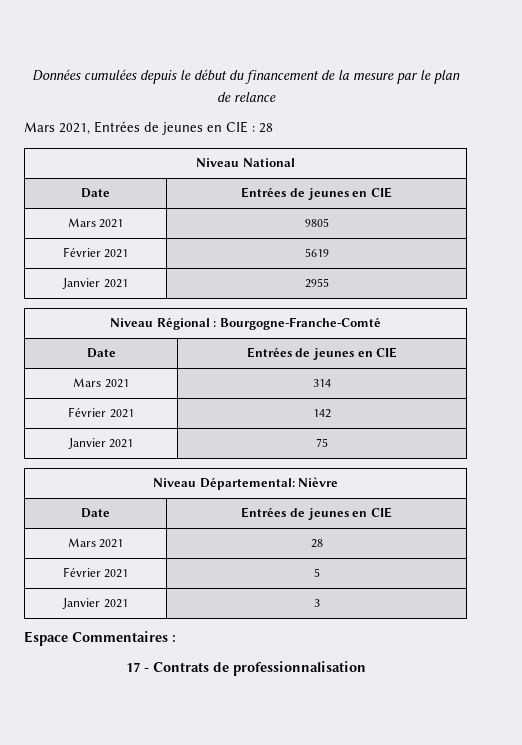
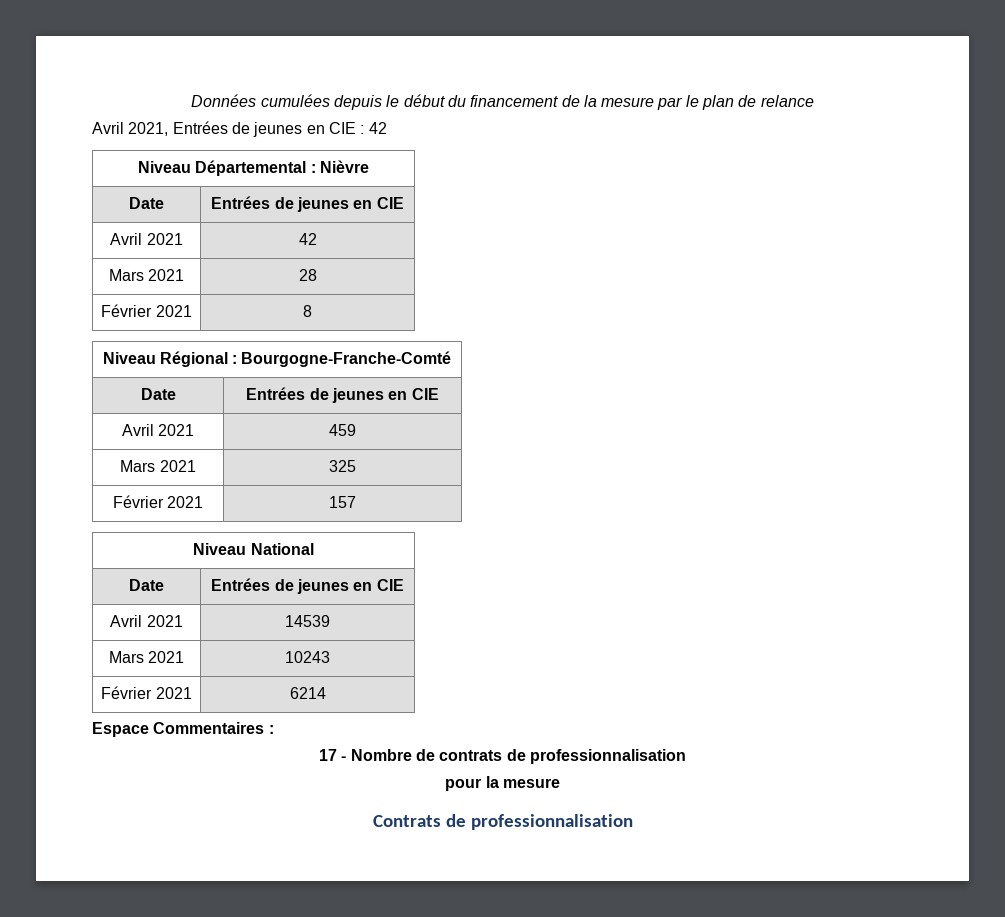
- Mars 2021, Entrées de jeunes en CIE : 28
- Niveau National
+ Avril 2021, Entrées de jeunes en CIE : 42
+ Niveau Départemental : Nièvre
  Date | Entrées de jeunes en CIE
- Mars 2021 | 9805
- Février 2021 | 5619
- Janvier 2021 | 2955
+ Avril 2021 | 42
+ Mars 2021 | 28
+ Février 2021 | 8
- Mars 2021 | 314
- Février 2021 | 142
- Janvier 2021 | 75
- Niveau Départemental: Nièvre
+ Avril 2021 | 459
+ Mars 2021 | 325
+ Février 2021 | 157
+ Niveau National
  Date | Entrées de jeunes en CIE
- Mars 2021 | 28
- Février 2021 | 5
- Janvier 2021 | 3
+ Avril 2021 | 14539
+ Mars 2021 | 10243
+ Février 2021 | 6214
- 17 - Contrats de professionnalisation
+ 17 - Nombre de contrats de professionnalisation
+ pour la mesure
+ Contrats de professionnalisation

